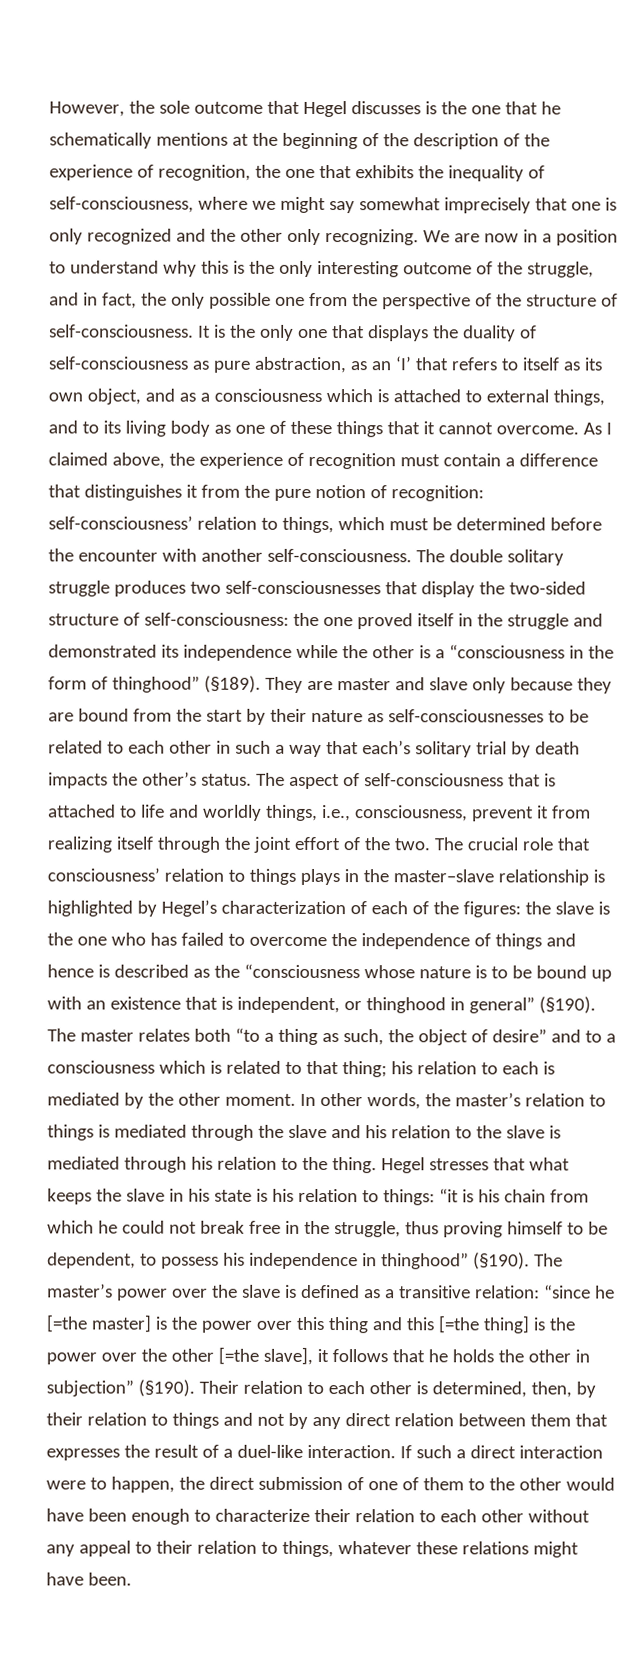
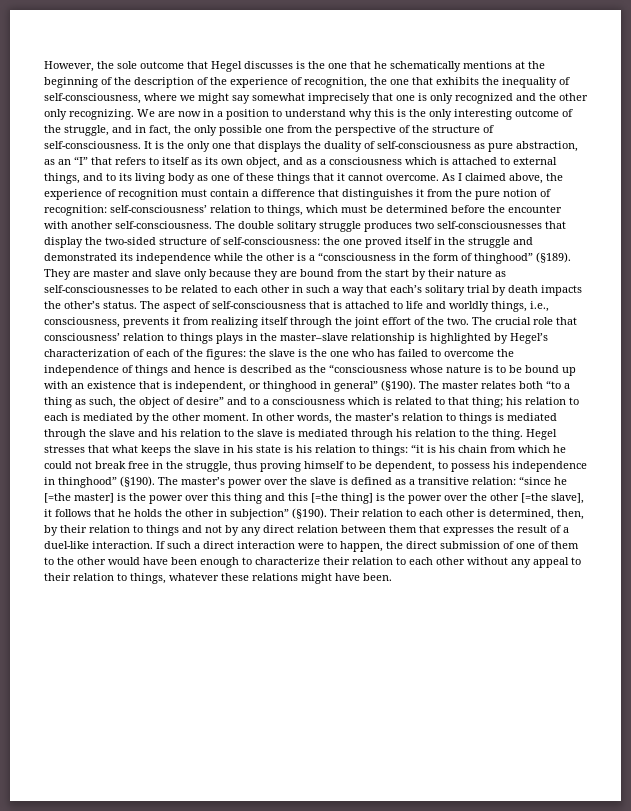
- It is the only one that displays the duality of self-consciousness as pure abstraction, as an ‘I’ that refers to itself as its own object, and as a consciousness which is attached to external things, and to its living body as one of these things that it cannot overcome.
+ It is the only one that displays the duality of self-consciousness as pure abstraction, as an “I” that refers to itself as its own object, and as a consciousness which is attached to external things, and to its living body as one of these things that it cannot overcome.
- The aspect of self-consciousness that is attached to life and worldly things, i.e., consciousness, prevent it from realizing itself through the joint effort of the two.
+ The aspect of self-consciousness that is attached to life and worldly things, i.e., consciousness, prevents it from realizing itself through the joint effort of the two.

